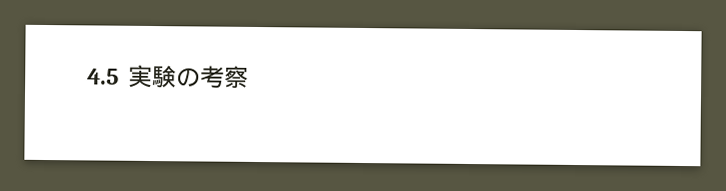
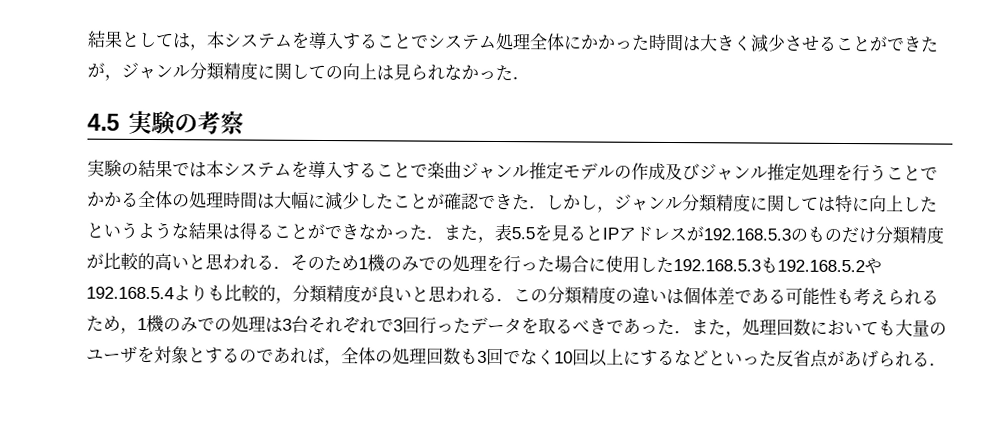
+ 結果としては，本システムを導入することでシステム処理全体にかかった時間は大きく減少させることができたが，ジャンル分類精度に関しての向上は見られなかった．
  4.5実験の考察
+ 実験の結果では本システムを導入することで楽曲ジャンル推定モデルの作成及びジャンル推定処理を行うことでかかる全体の処理時間は大幅に減少したことが確認できた．しかし，ジャンル分類精度に関しては特に向上したというような結果は得ることができなかった．また，表5.5を見るとIPアドレスが192.168.5.3のものだけ分類精度が比較的高いと思われる．そのため1機のみでの処理を行った場合に使用した192.168.5.3も192.168.5.2や192.168.5.4よりも比較的，分類精度が良いと思われる．この分類精度の違いは個体差である可能性も考えられるため，1機のみでの処理は3台それぞれで3回行ったデータを取るべきであった．また，処理回数においても大量のユーザを対象とするのであれば，全体の処理回数も3回でなく10回以上にするなどといった反省点があげられる．

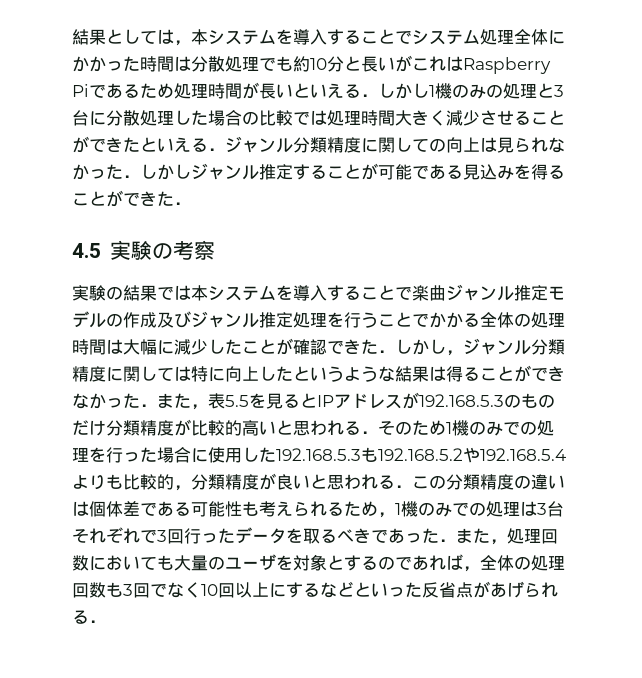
- 結果としては，本システムを導入することでシステム処理全体にかかった時間は大きく減少させることができたが，ジャンル分類精度に関しての向上は見られなかった．
+ 結果としては，本システムを導入することでシステム処理全体にかかった時間は分散処理でも約10分と長いがこれはRaspberry Piであるため処理時間が長いといえる．しかし1機のみの処理と3台に分散処理した場合の比較では処理時間大きく減少させることができたといえる．ジャンル分類精度に関しての向上は見られなかった．しかしジャンル推定することが可能である見込みを得ることができた．

